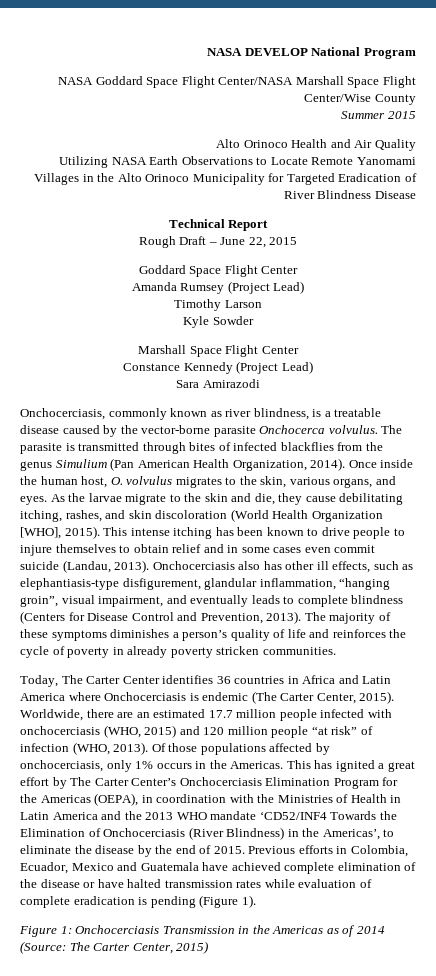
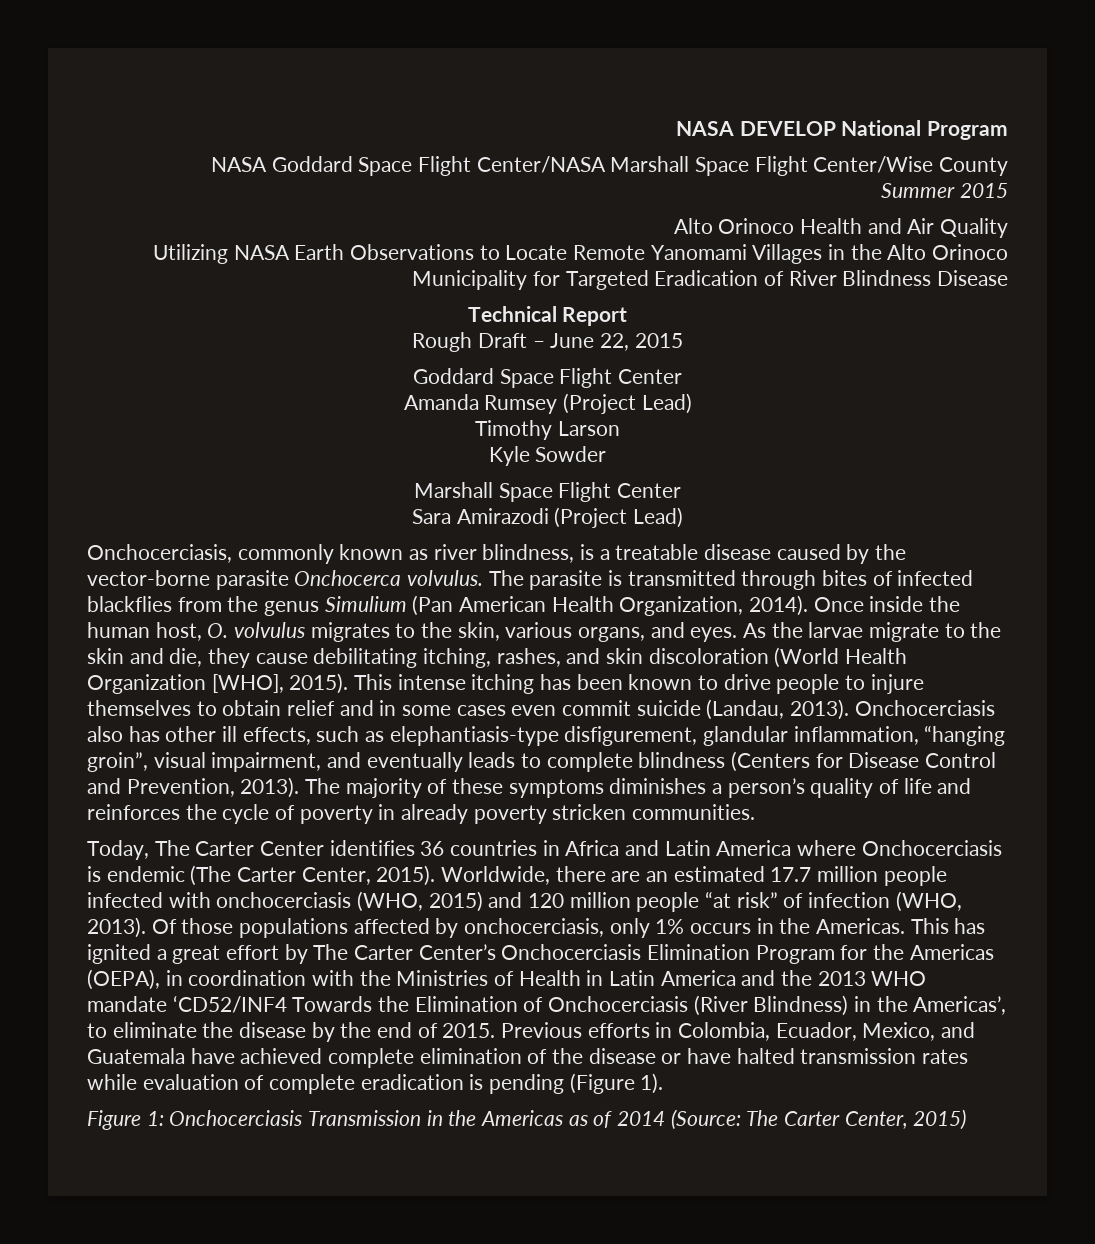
- Constance Kennedy (Project Lead)
- Sara Amirazodi
+ Sara Amirazodi (Project Lead)
- Previous efforts in Colombia, Ecuador, Mexico and Guatemala have achieved complete elimination of the disease or have halted transmission rates while evaluation of complete eradication is pending (Figure 1).
+ Previous efforts in Colombia, Ecuador, Mexico, and Guatemala have achieved complete elimination of the disease or have halted transmission rates while evaluation of complete eradication is pending (Figure 1).

